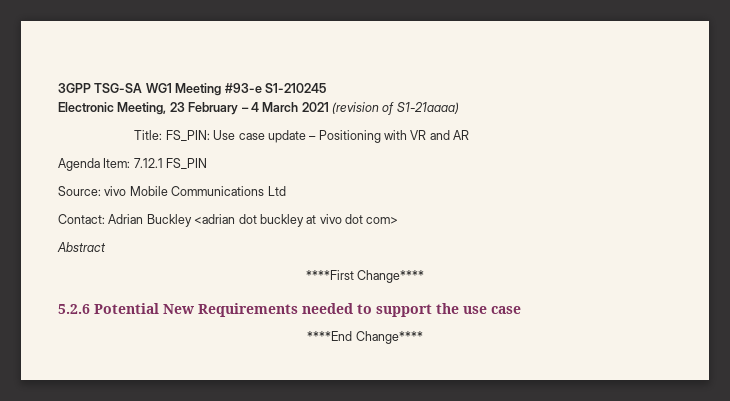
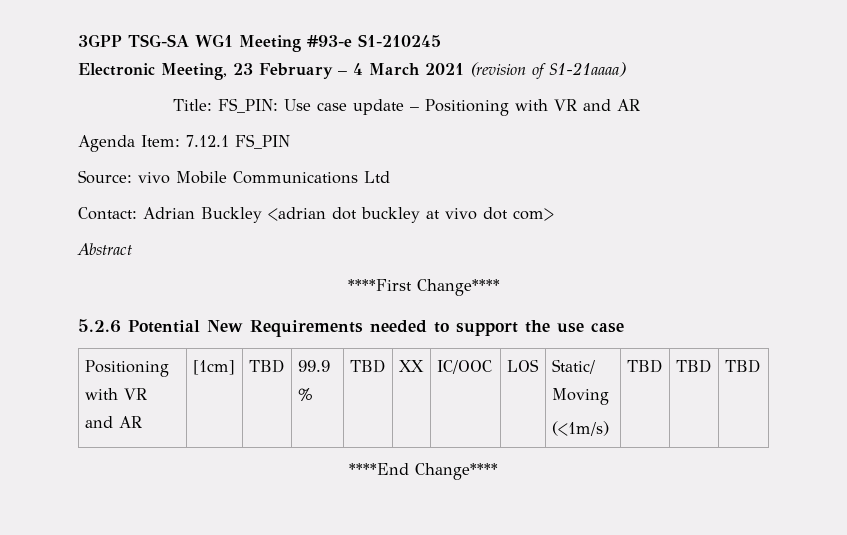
+ Positioning with VR and AR | [1cm] | TBD | 99.9 % | TBD | XX | IC/OOC | LOS | Static/ Moving
+ (<1m/s) | TBD | TBD | TBD

